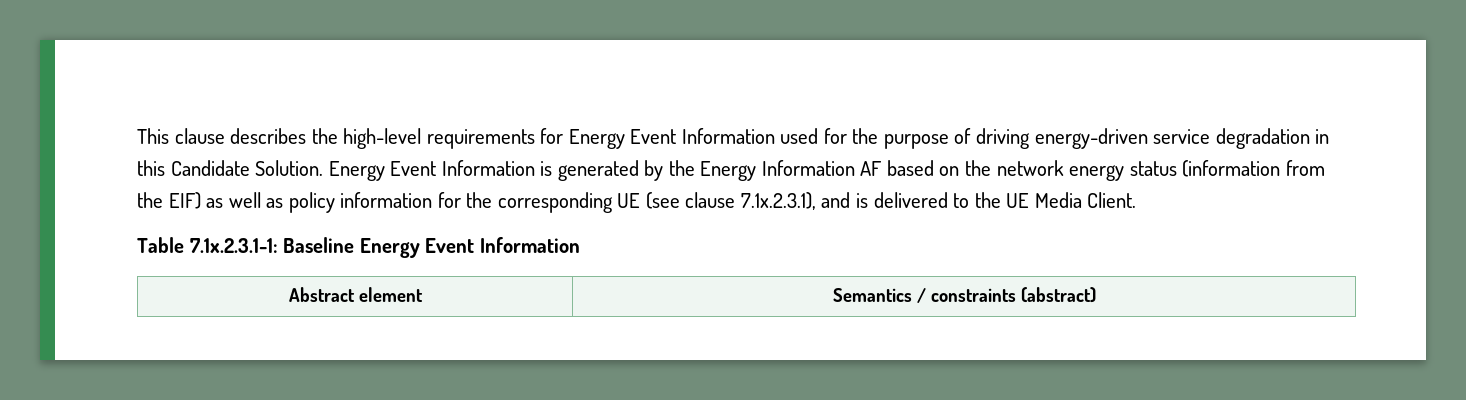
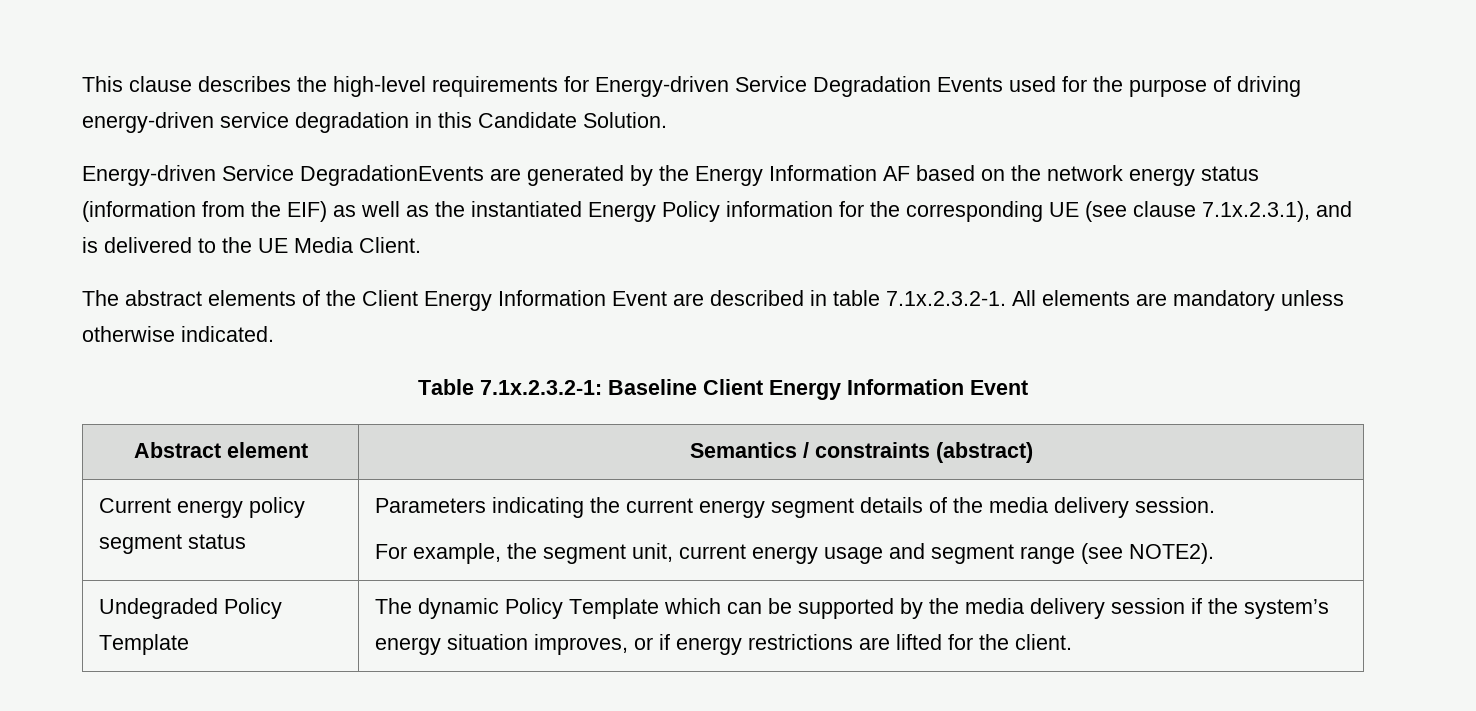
- This clause describes the high-level requirements for Energy Event Information used for the purpose of driving energy-driven service degradation in this Candidate Solution. Energy Event Information is generated by the Energy Information AF based on the network energy status (information from the EIF) as well as policy information for the corresponding UE (see clause 7.1x.2.3.1), and is delivered to the UE Media Client.
+ This clause describes the high-level requirements for Energy-driven Service Degradation Events used for the purpose of driving energy-driven service degradation in this Candidate Solution.
+ Energy-driven Service DegradationEvents are generated by the Energy Information AF based on the network energy status (information from the EIF) as well as the instantiated Energy Policy information for the corresponding UE (see clause 7.1x.2.3.1), and is delivered to the UE Media Client.
- Table 7.1x.2.3.1-1: Baseline Energy Event Information
+ The abstract elements of the Client Energy Information Event are described in table 7.1x.2.3.2-1. All elements are mandatory unless otherwise indicated.
+ Table 7.1x.2.3.2-1: Baseline Client Energy Information Event
+ Current energy policy segment status | Parameters indicating the current energy segment details of the media delivery session.
+ For example, the segment unit, current energy usage and segment range (see NOTE2).
+ Undegraded Policy Template | The dynamic Policy Template which can be supported by the media delivery session if the system’s energy situation improves, or if energy restrictions are lifted for the client.

